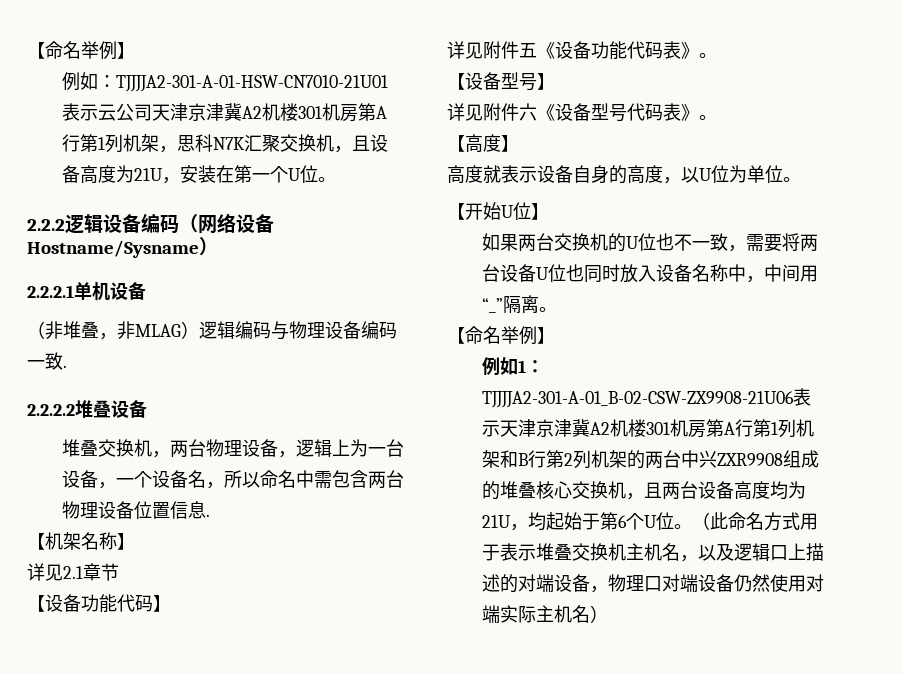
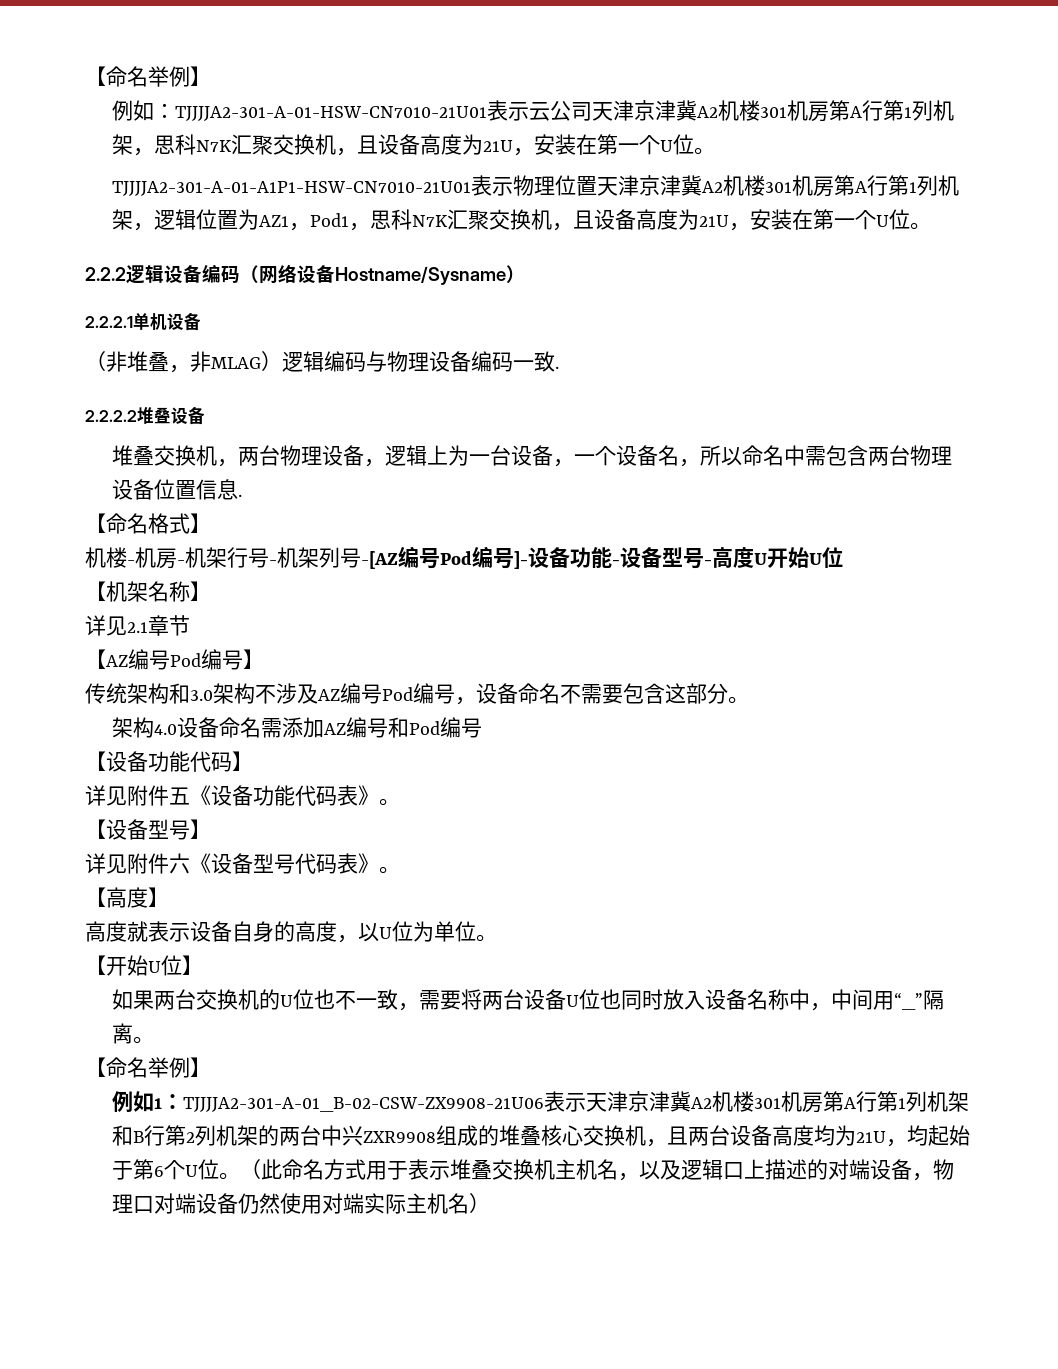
+ TJJJJA2-301-A-01-A1P1-HSW-CN7010-21U01表示物理位置天津京津冀A2机楼301机房第A行第1列机架，逻辑位置为AZ1，Pod1，思科N7K汇聚交换机，且设备高度为21U，安装在第一个U位。
+ 【命名格式】
+ 机楼-机房-机架行号-机架列号-[AZ编号Pod编号]-设备功能-设备型号-高度U开始U位
+ 【AZ编号Pod编号】
+ 传统架构和3.0架构不涉及AZ编号Pod编号，设备命名不需要包含这部分。
+ 架构4.0设备命名需添加AZ编号和Pod编号

